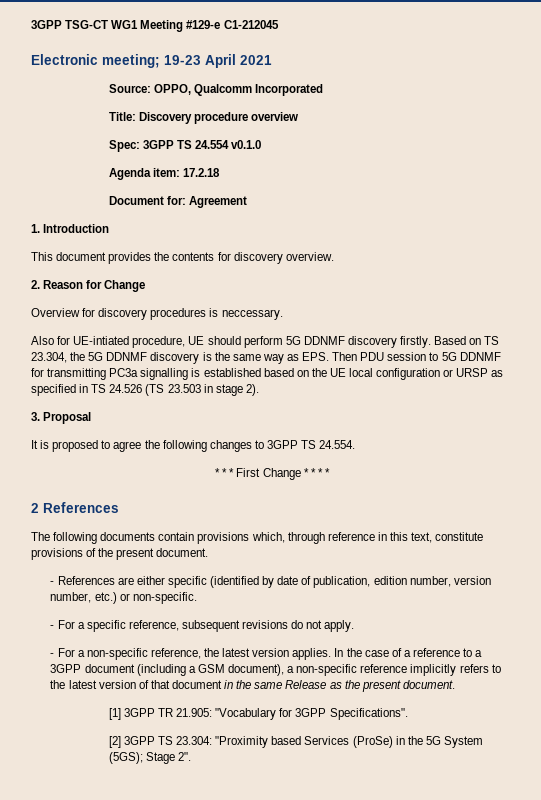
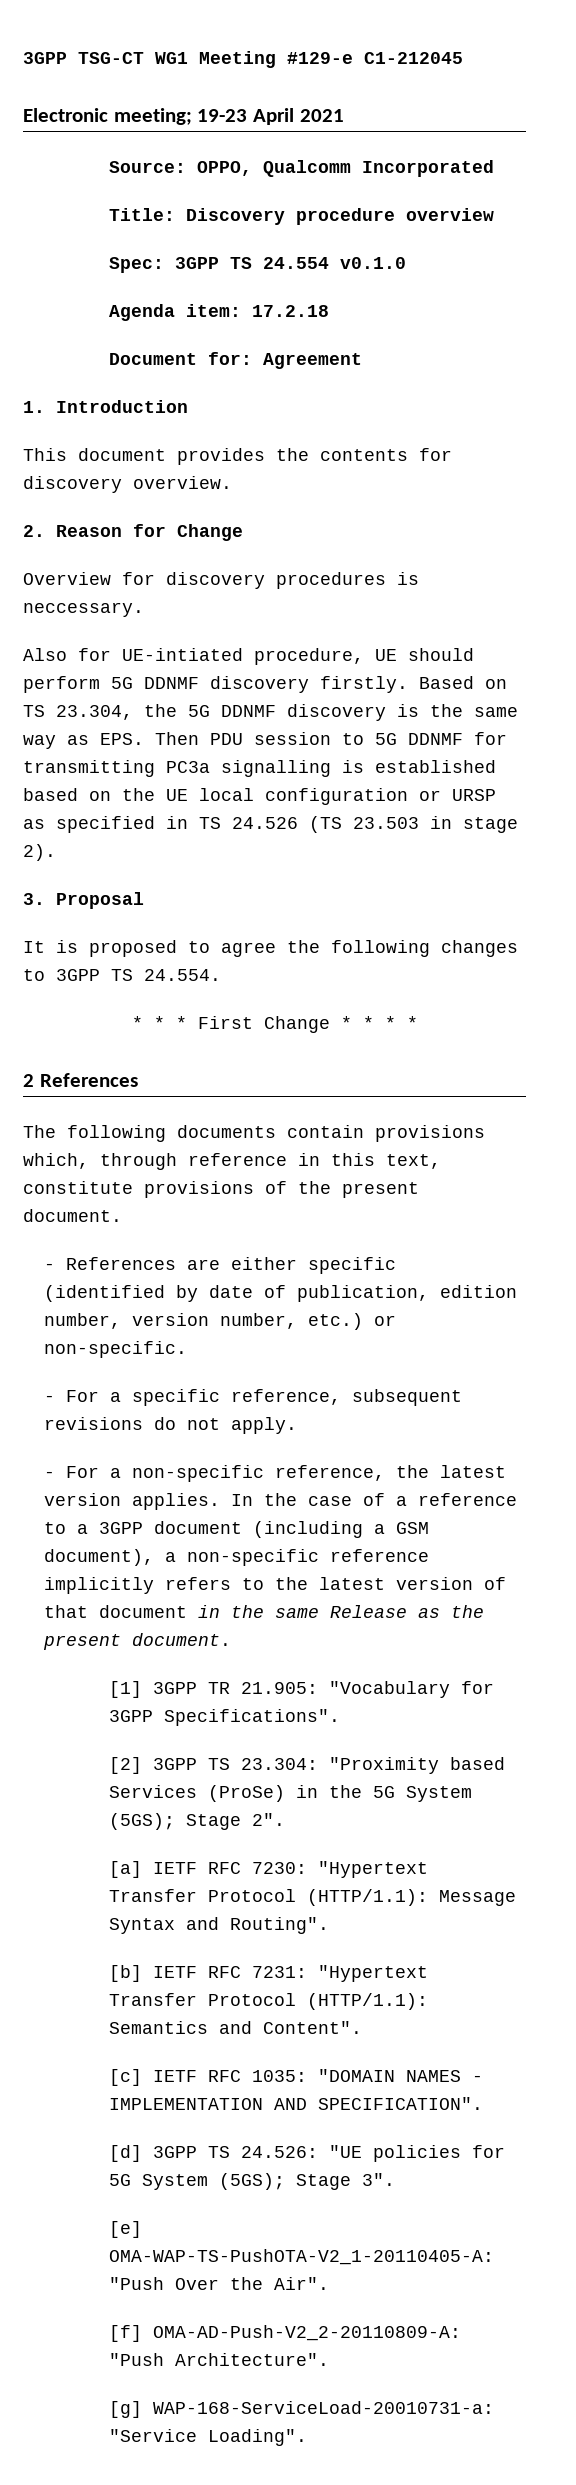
+ [a] IETF RFC 7230: "Hypertext Transfer Protocol (HTTP/1.1): Message Syntax and Routing".
+ [b] IETF RFC 7231: "Hypertext Transfer Protocol (HTTP/1.1): Semantics and Content".
+ [c] IETF RFC 1035: "DOMAIN NAMES - IMPLEMENTATION AND SPECIFICATION".
+ [d] 3GPP TS 24.526: "UE policies for 5G System (5GS); Stage 3".
+ [e] OMA-WAP-TS-PushOTA-V2_1-20110405-A: "Push Over the Air".
+ [f] OMA-AD-Push-V2_2-20110809-A: "Push Architecture".
+ [g] WAP-168-ServiceLoad-20010731-a: "Service Loading".

